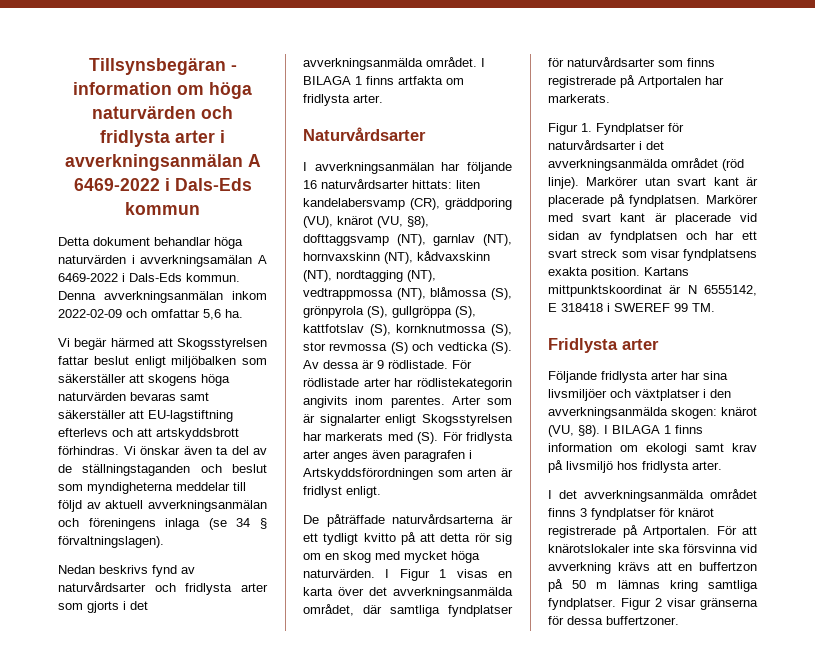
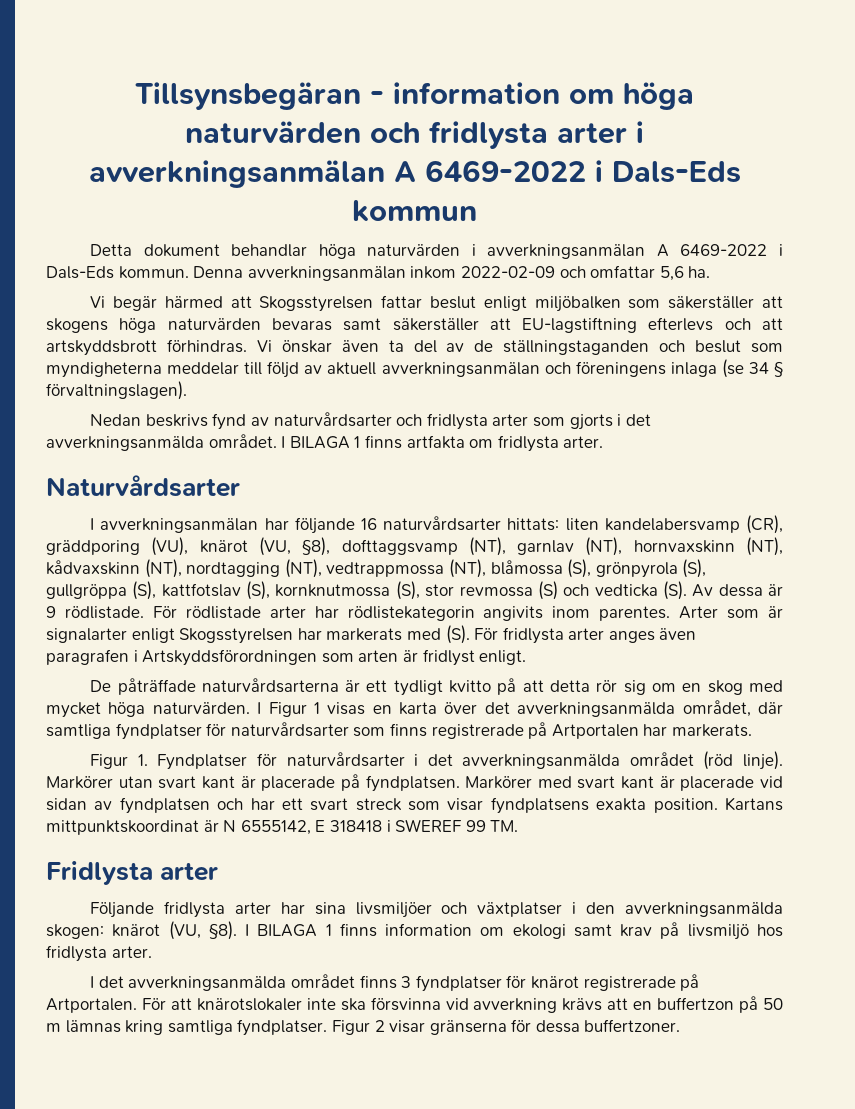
- Detta dokument behandlar höga naturvärden i avverkningsamälan A 6469-2022 i Dals-Eds kommun.
+ Detta dokument behandlar höga naturvärden i avverkningsanmälan A 6469-2022 i Dals-Eds kommun.

